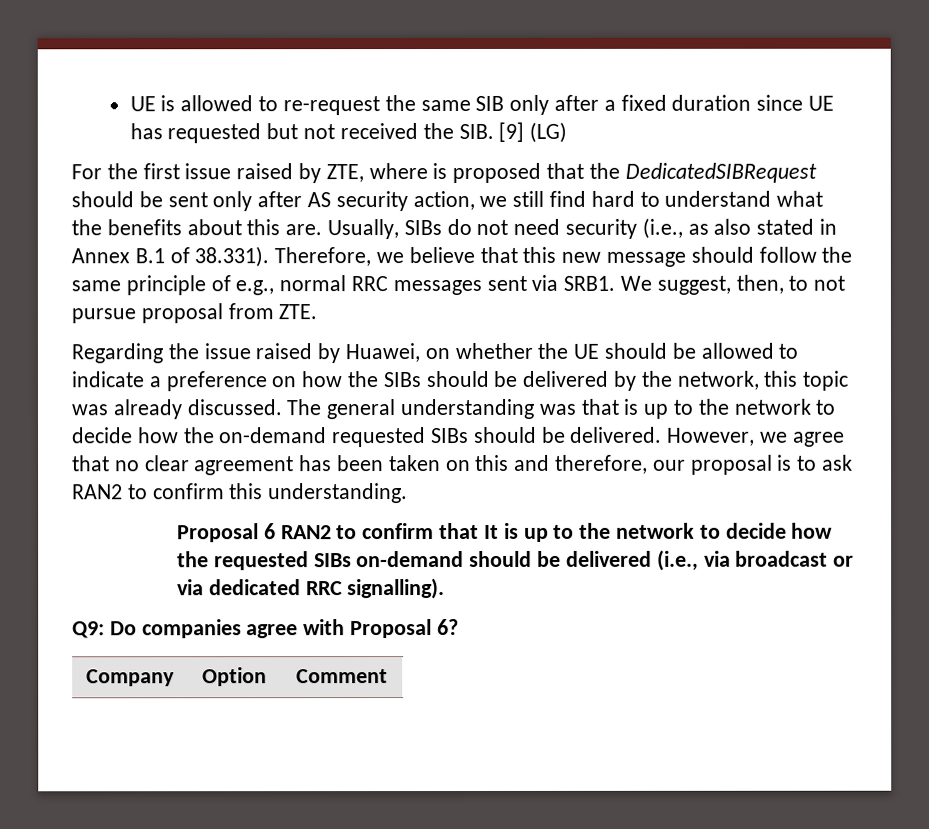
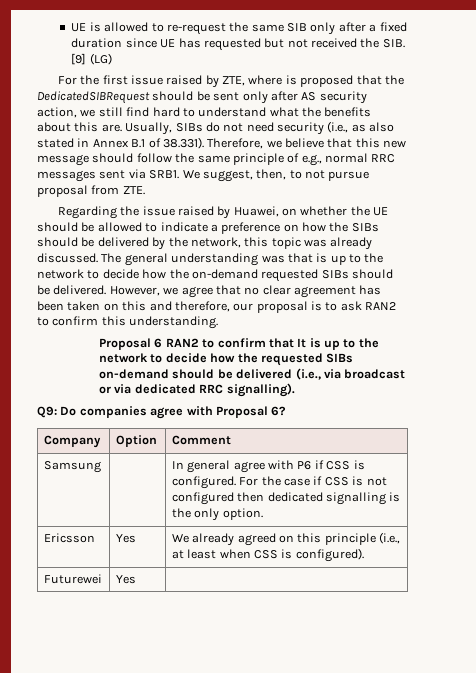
+ Samsung | | In general agree with P6 if CSS is configured. For the case if CSS is not configured then dedicated signalling is the only option.
+ Ericsson | Yes | We already agreed on this principle (i.e., at least when CSS is configured).
+ Futurewei | Yes |

